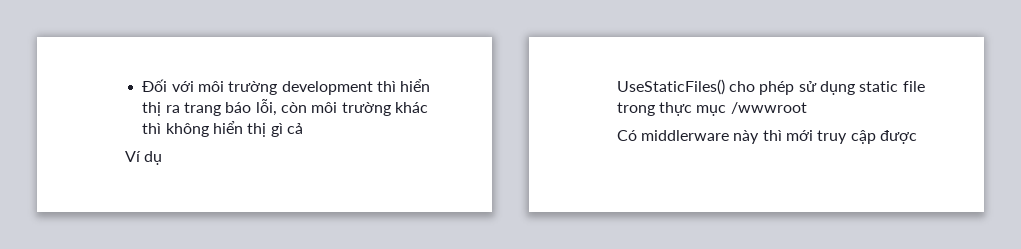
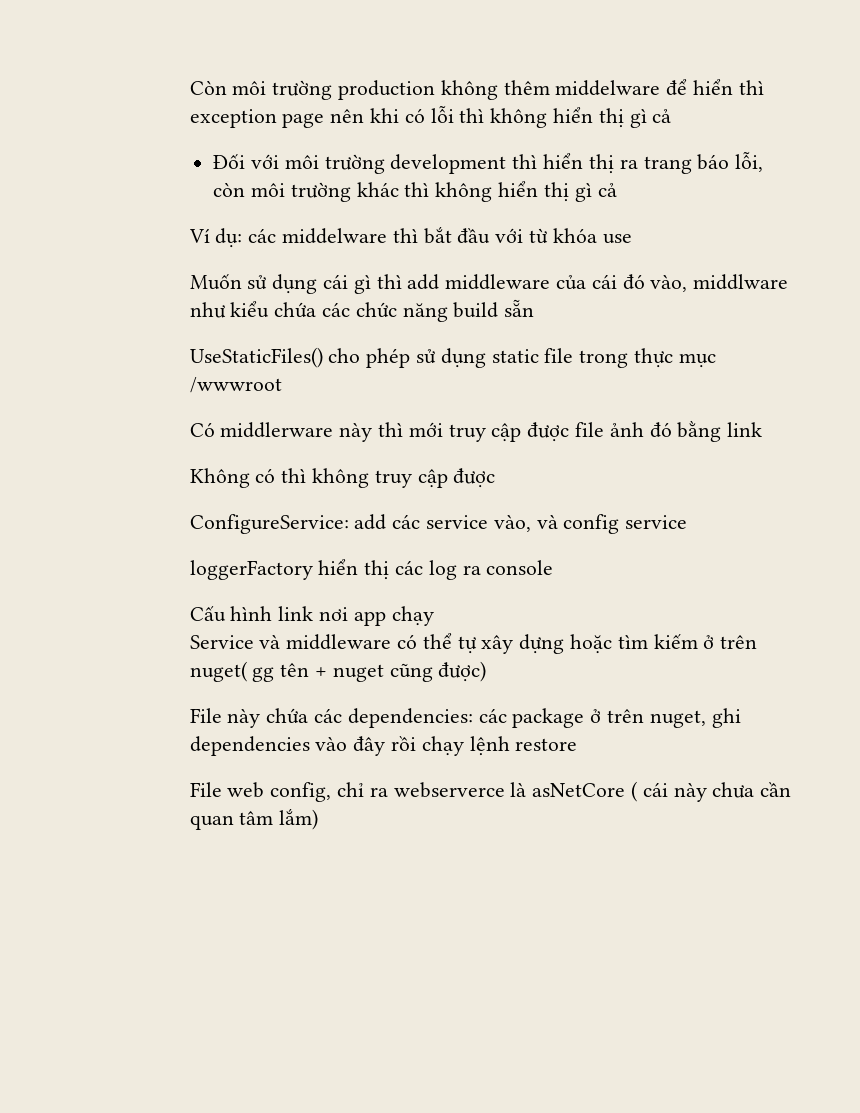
+ Còn môi trường production không thêm middelware để hiển thì exception page nên khi có lỗi thì không hiển thị gì cả
- Ví dụ
+ Ví dụ: các middelware thì bắt đầu với từ khóa use
+ Muốn sử dụng cái gì thì add middleware của cái đó vào, middlware như kiểu chứa các chức năng build sẵn
- Có middlerware này thì mới truy cập được
+ Có middlerware này thì mới truy cập được file ảnh đó bằng link
+ Không có thì không truy cập được
+ ConfigureService: add các service vào, và config service
+ loggerFactory hiển thị các log ra console
+ Cấu hình link nơi app chạy
+ Service và middleware có thể tự xây dựng hoặc tìm kiếm ở trên nuget( gg tên + nuget cũng được)
+ File này chứa các dependencies: các package ở trên nuget, ghi dependencies vào đây rồi chạy lệnh restore
+ File web config, chỉ ra webserverce là asNetCore ( cái này chưa cần quan tâm lắm)

